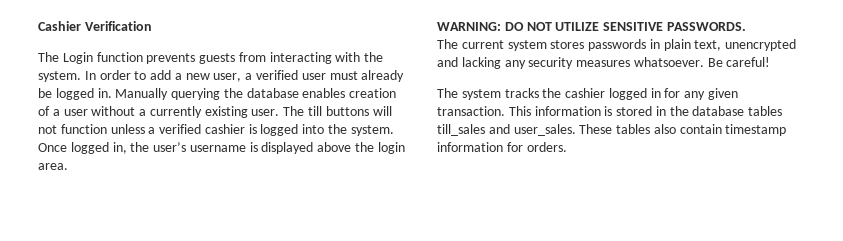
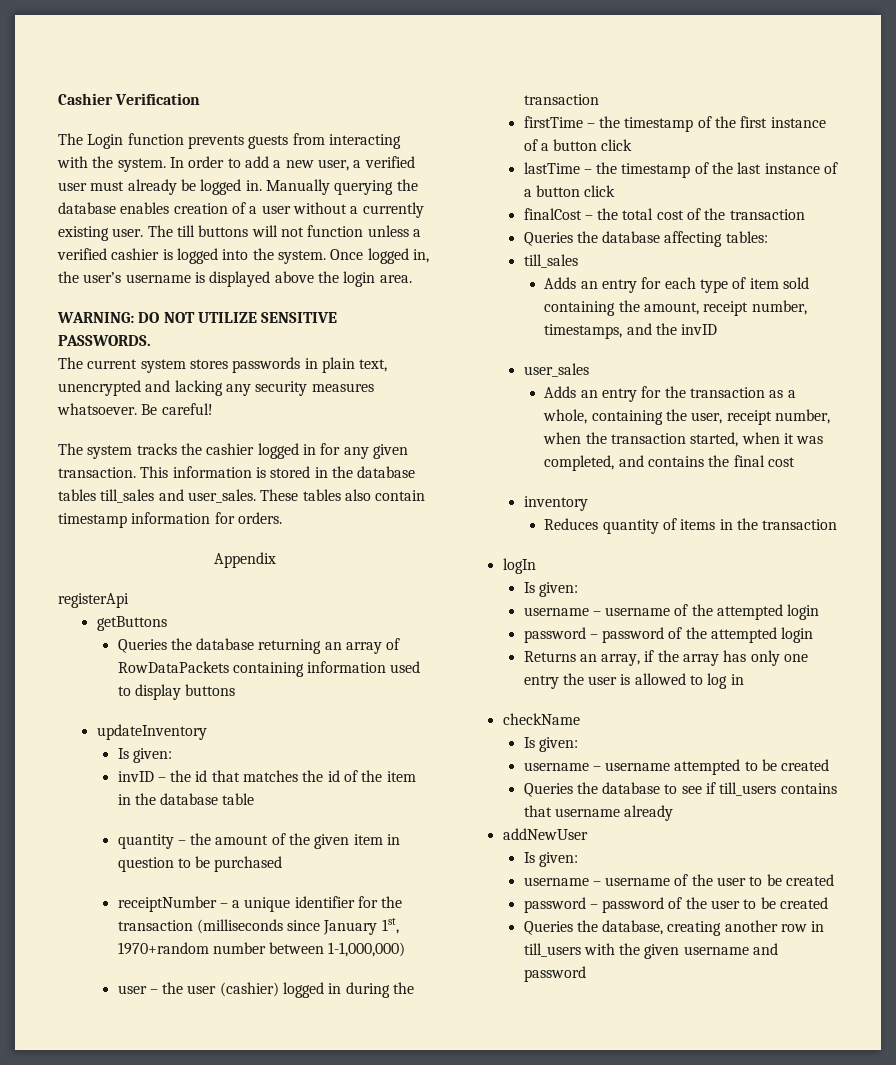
+ Appendix
+ registerApi
+ getButtons
+ Queries the database returning an array of RowDataPackets containing information used to display buttons
+ updateInventory
+ Is given:
+ invID – the id that matches the id of the item in the database table
+ quantity – the amount of the given item in question to be purchased
+ receiptNumber – a unique identifier for the transaction (milliseconds since January 1st, 1970+random number between 1-1,000,000)
+ user – the user (cashier) logged in during the transaction
+ firstTime – the timestamp of the first instance of a button click
+ lastTime – the timestamp of the last instance of a button click
+ finalCost – the total cost of the transaction
+ Queries the database affecting tables:
+ till_sales
+ Adds an entry for each type of item sold containing the amount, receipt number, timestamps, and the invID
+ user_sales
+ Adds an entry for the transaction as a whole, containing the user, receipt number, when the transaction started, when it was completed, and contains the final cost
+ inventory
+ Reduces quantity of items in the transaction
+ logIn
+ Is given:
+ username – username of the attempted login
+ password – password of the attempted login
+ Returns an array, if the array has only one entry the user is allowed to log in
+ checkName
+ Is given:
+ username – username attempted to be created
+ Queries the database to see if till_users contains that username already
+ addNewUser
+ Is given:
+ username – username of the user to be created
+ password – password of the user to be created
+ Queries the database, creating another row in till_users with the given username and password

